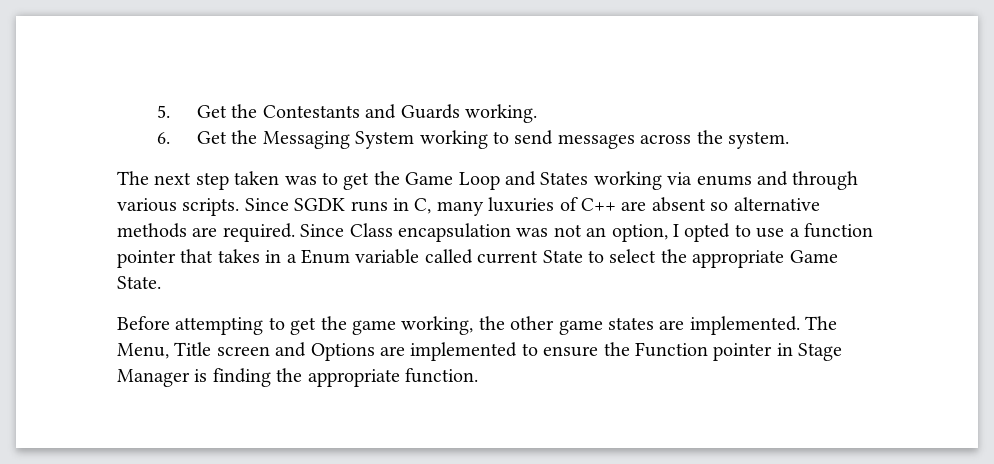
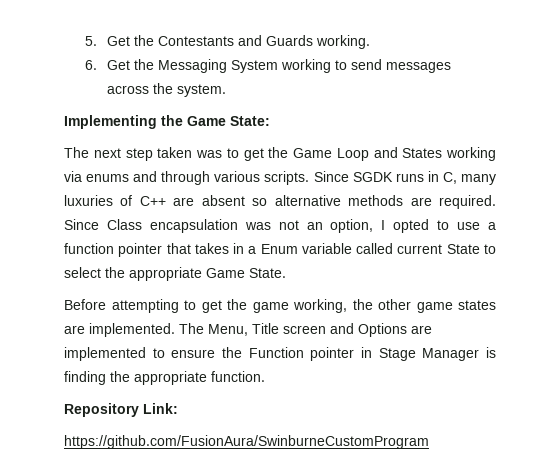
+ Implementing the Game State:
+ Repository Link:
+ https://github.com/FusionAura/SwinburneCustomProgram

